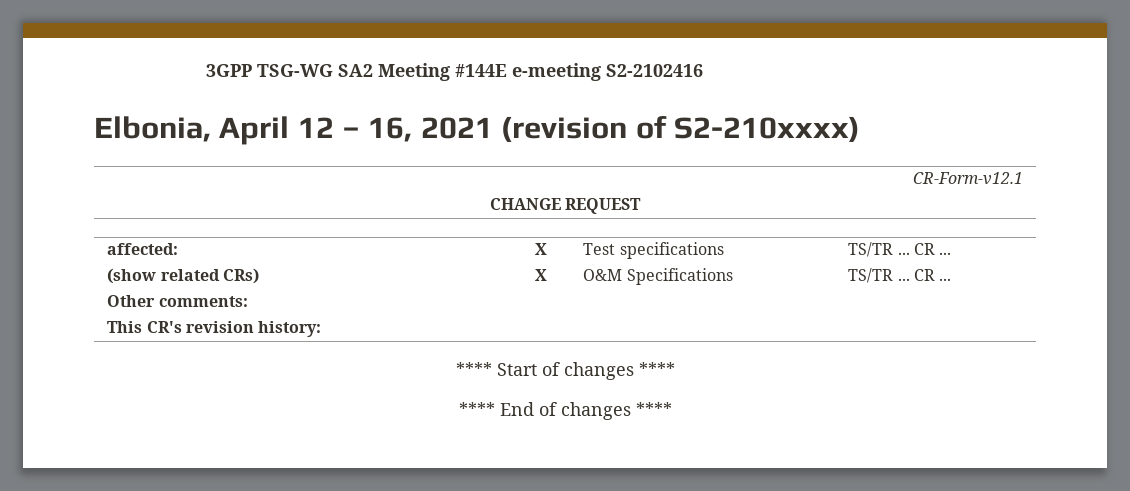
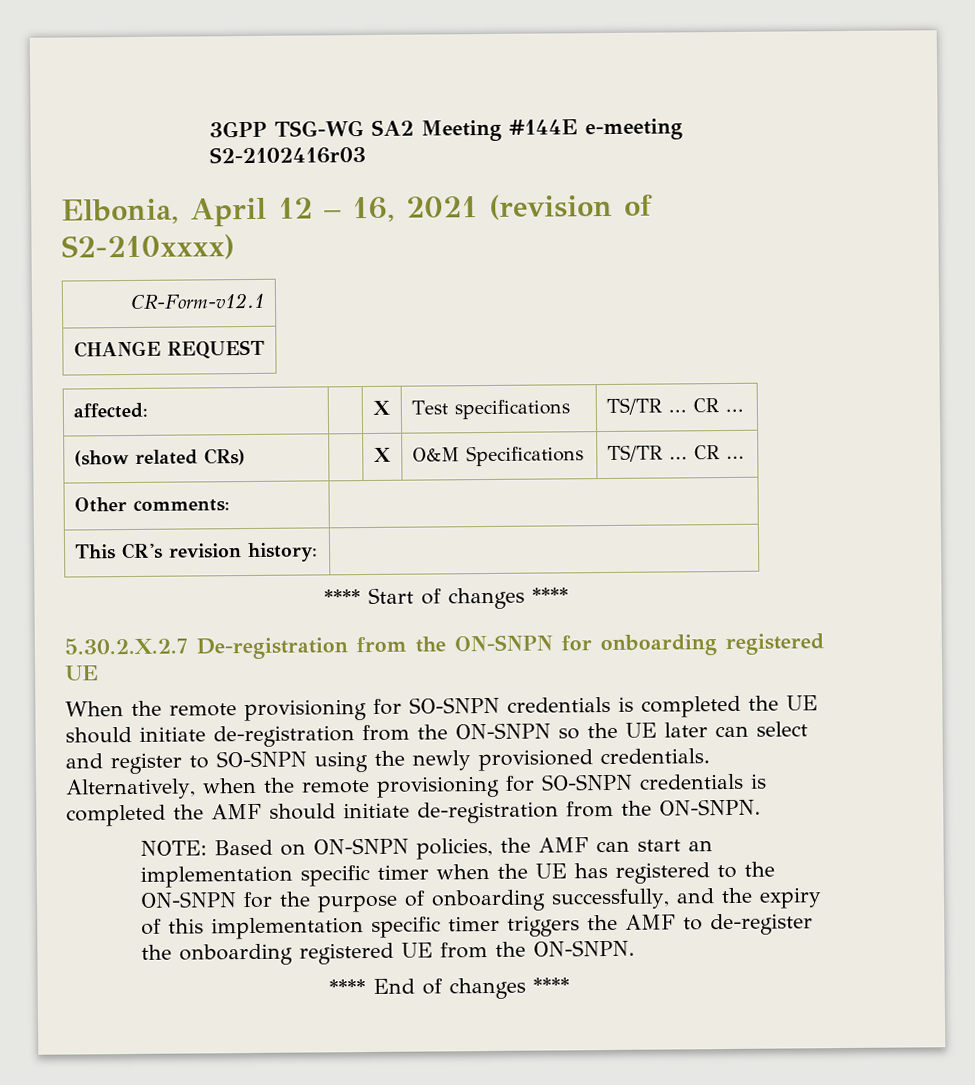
- 3GPP TSG-WG SA2 Meeting #144E e-meeting S2-2102416
+ 3GPP TSG-WG SA2 Meeting #144E e-meeting S2-2102416r03
+ 5.30.2.X.2.7 De-registration from the ON-SNPN for onboarding registered UE
+ When the remote provisioning for SO-SNPN credentials is completed the UE should initiate de-registration from the ON-SNPN so the UE later can select and register to SO-SNPN using the newly provisioned credentials. Alternatively, when the remote provisioning for SO-SNPN credentials is completed the AMF should initiate de-registration from the ON-SNPN.
+ NOTE: Based on ON-SNPN policies, the AMF can start an implementation specific timer when the UE has registered to the ON-SNPN for the purpose of onboarding successfully, and the expiry of this implementation specific timer triggers the AMF to de-register the onboarding registered UE from the ON-SNPN.

